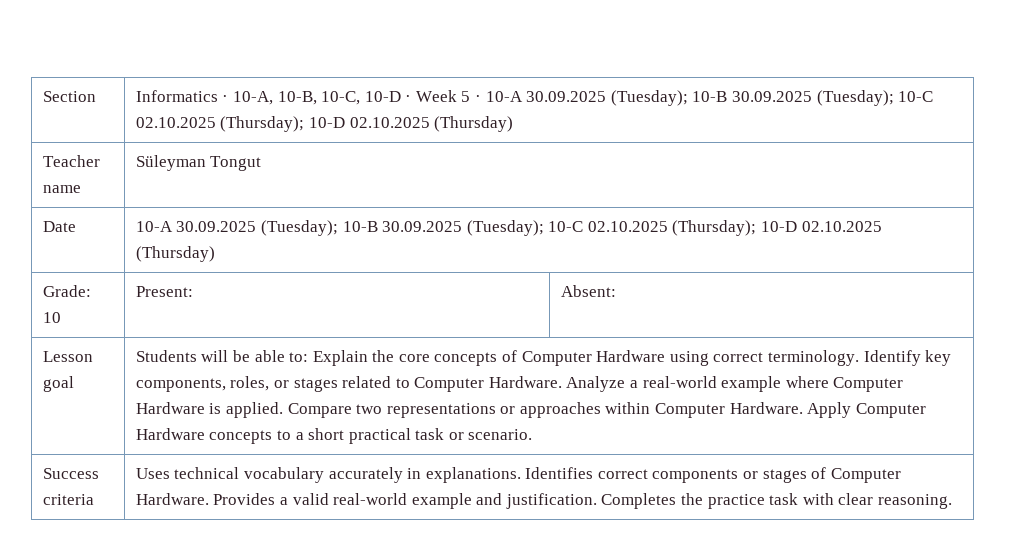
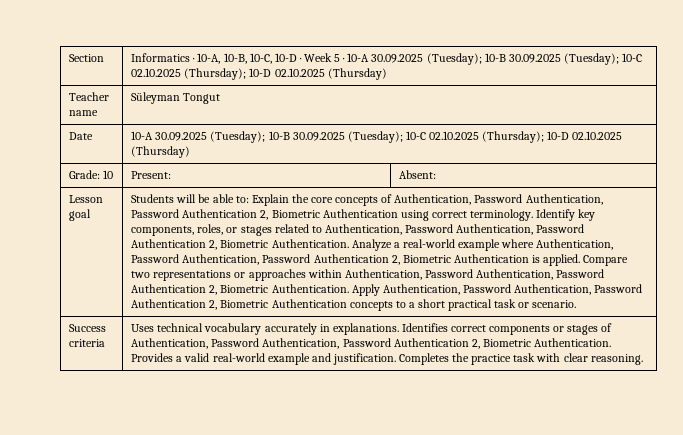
- Students will be able to: Explain the core concepts of Computer Hardware using correct terminology.
+ Students will be able to: Explain the core concepts of Authentication, Password Authentication, Password Authentication 2, Biometric Authentication using correct terminology.
- Identify key components, roles, or stages related to Computer Hardware.
+ Identify key components, roles, or stages related to Authentication, Password Authentication, Password Authentication 2, Biometric Authentication.
- Analyze a real-world example where Computer Hardware is applied.
+ Analyze a real-world example where Authentication, Password Authentication, Password Authentication 2, Biometric Authentication is applied.
- Compare two representations or approaches within Computer Hardware. Apply Computer Hardware concepts to a short practical task or scenario.
+ Compare two representations or approaches within Authentication, Password Authentication, Password Authentication 2, Biometric Authentication. Apply Authentication, Password Authentication, Password Authentication 2, Biometric Authentication concepts to a short practical task or scenario.
- Success criteria | Uses technical vocabulary accurately in explanations. Identifies correct components or stages of Computer Hardware. Provides a valid real-world example and justification. Completes the practice task with clear reasoning.
+ Success criteria | Uses technical vocabulary accurately in explanations. Identifies correct components or stages of Authentication, Password Authentication, Password Authentication 2, Biometric Authentication. Provides a valid real-world example and justification. Completes the practice task with clear reasoning.

